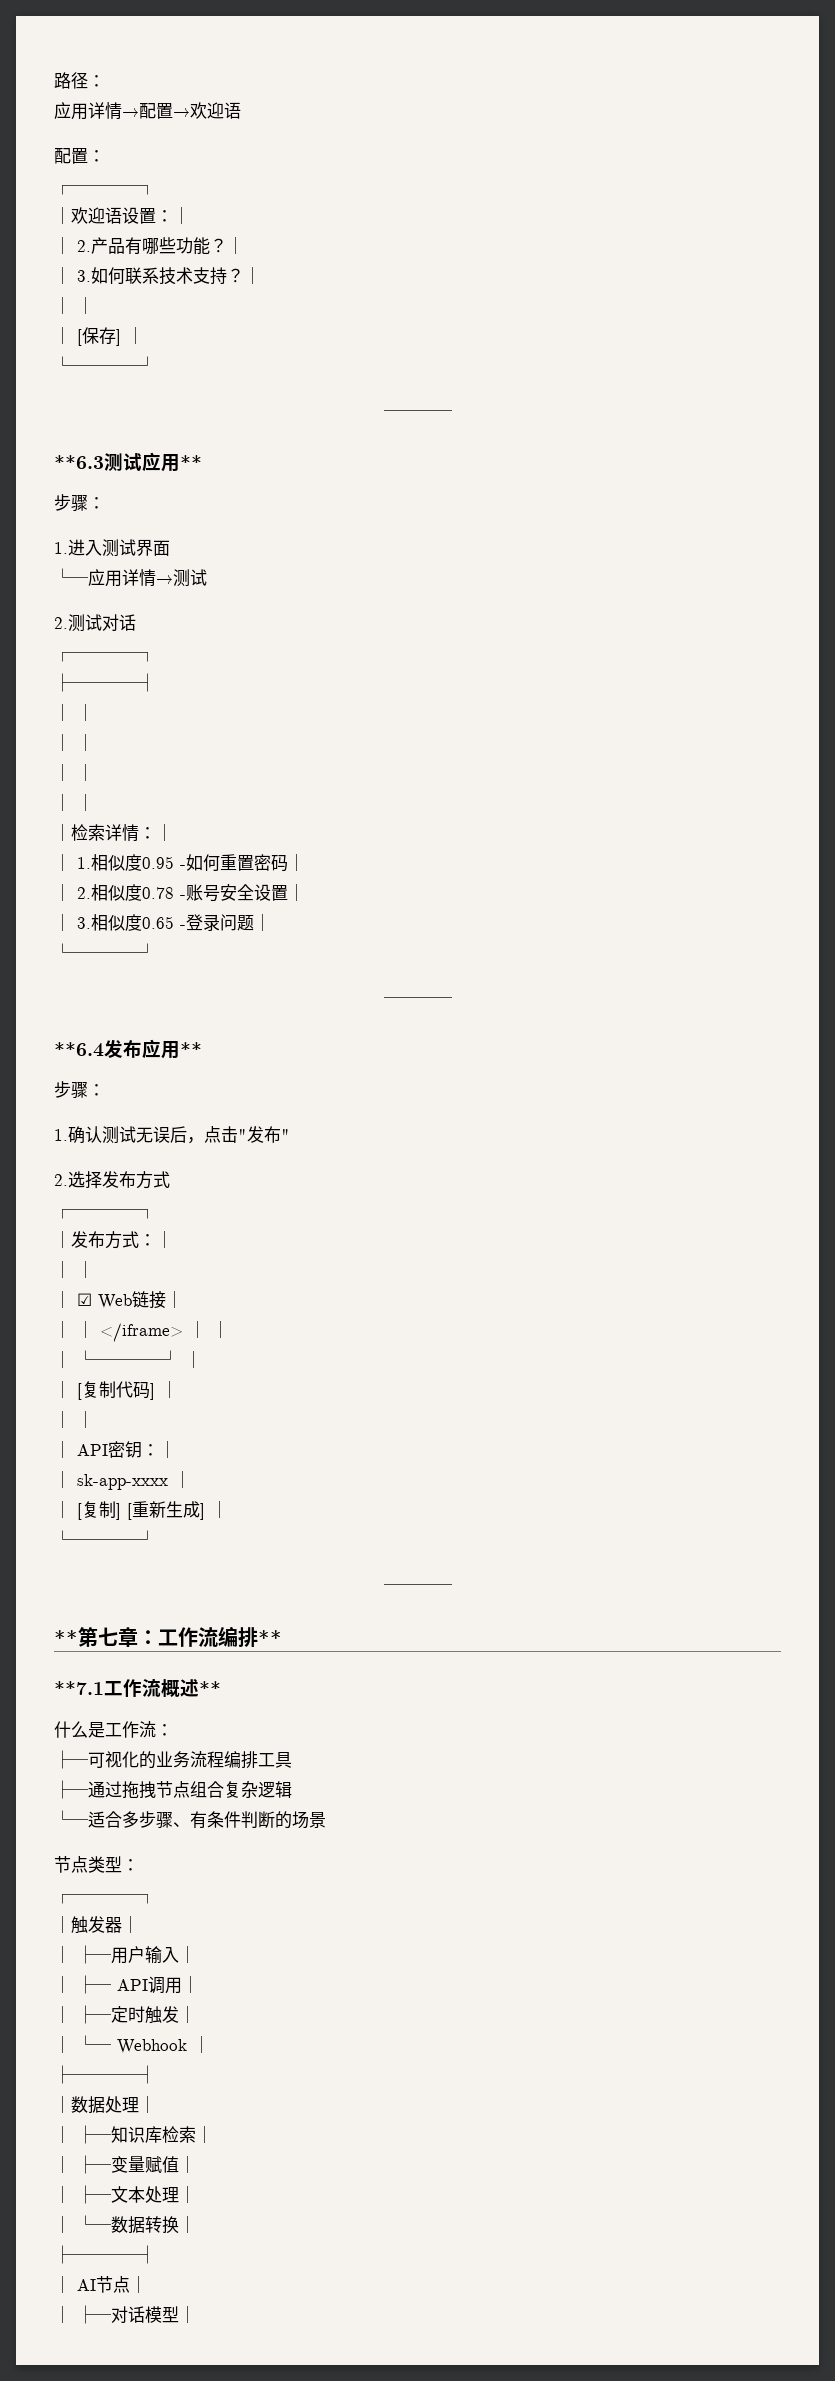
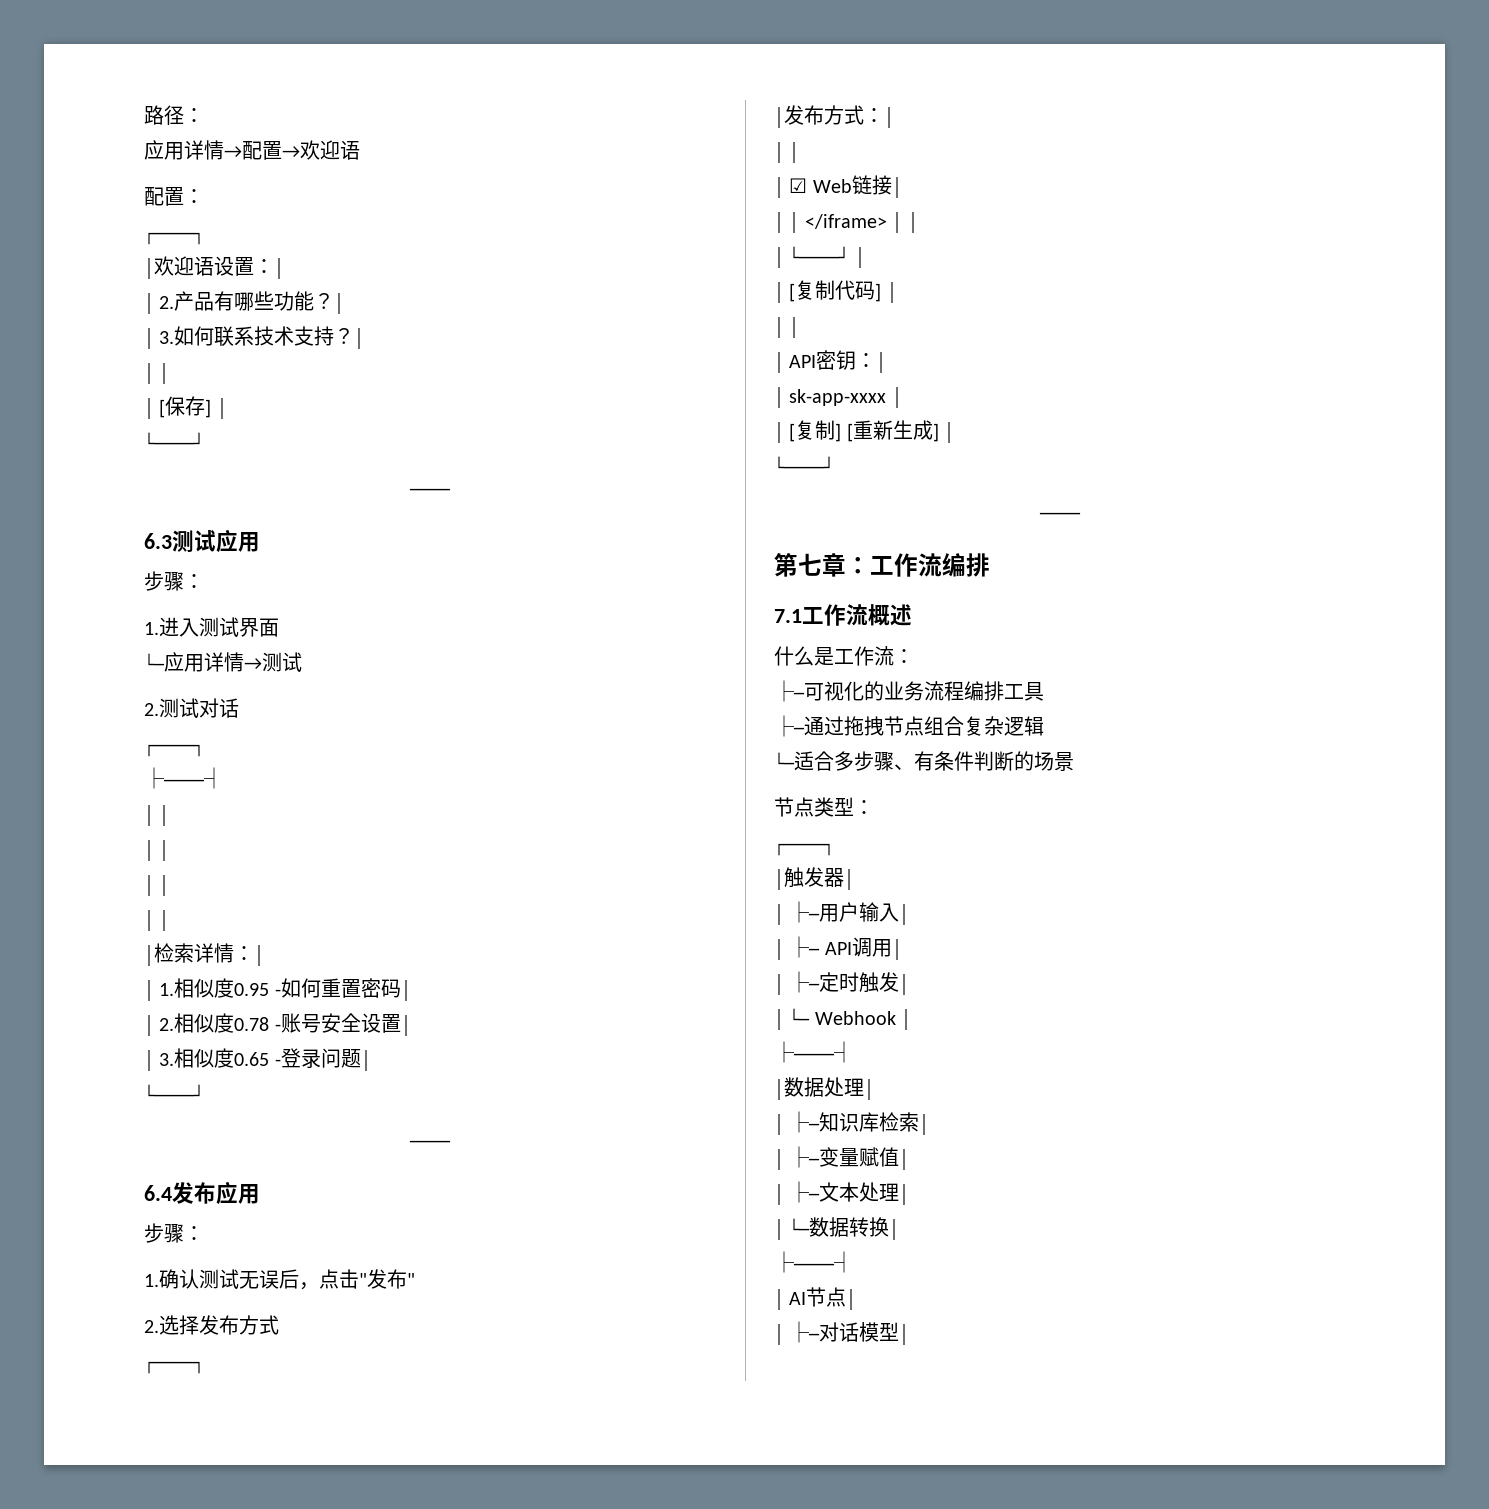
- **6.3测试应用**
+ 6.3测试应用
- **6.4发布应用**
+ 6.4发布应用
- **第七章：工作流编排**
- **7.1工作流概述**
+ 第七章：工作流编排
+ 7.1工作流概述

